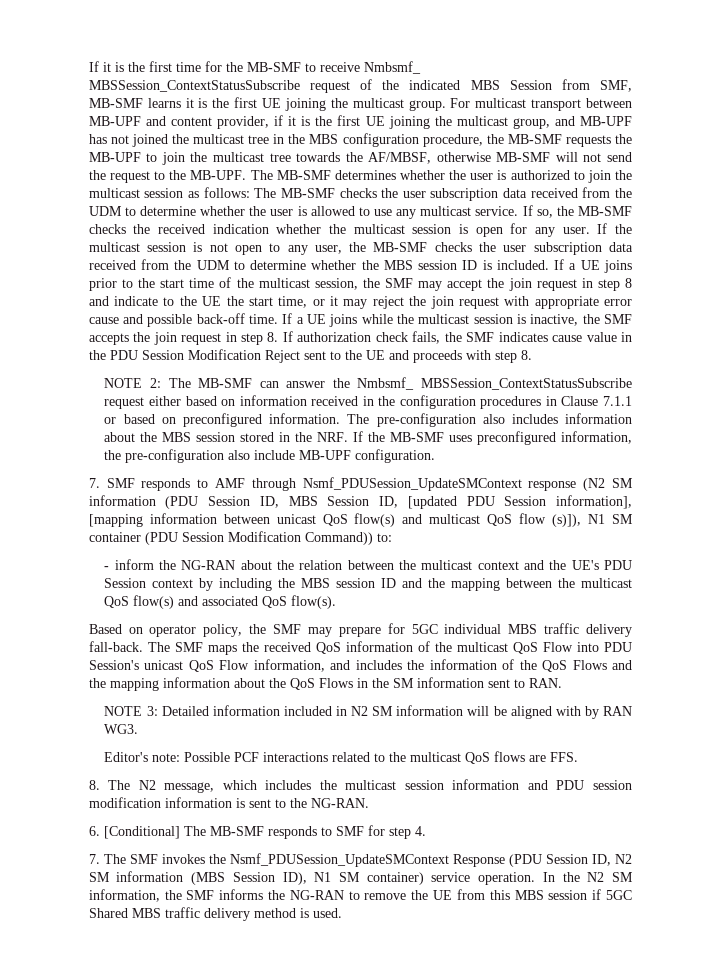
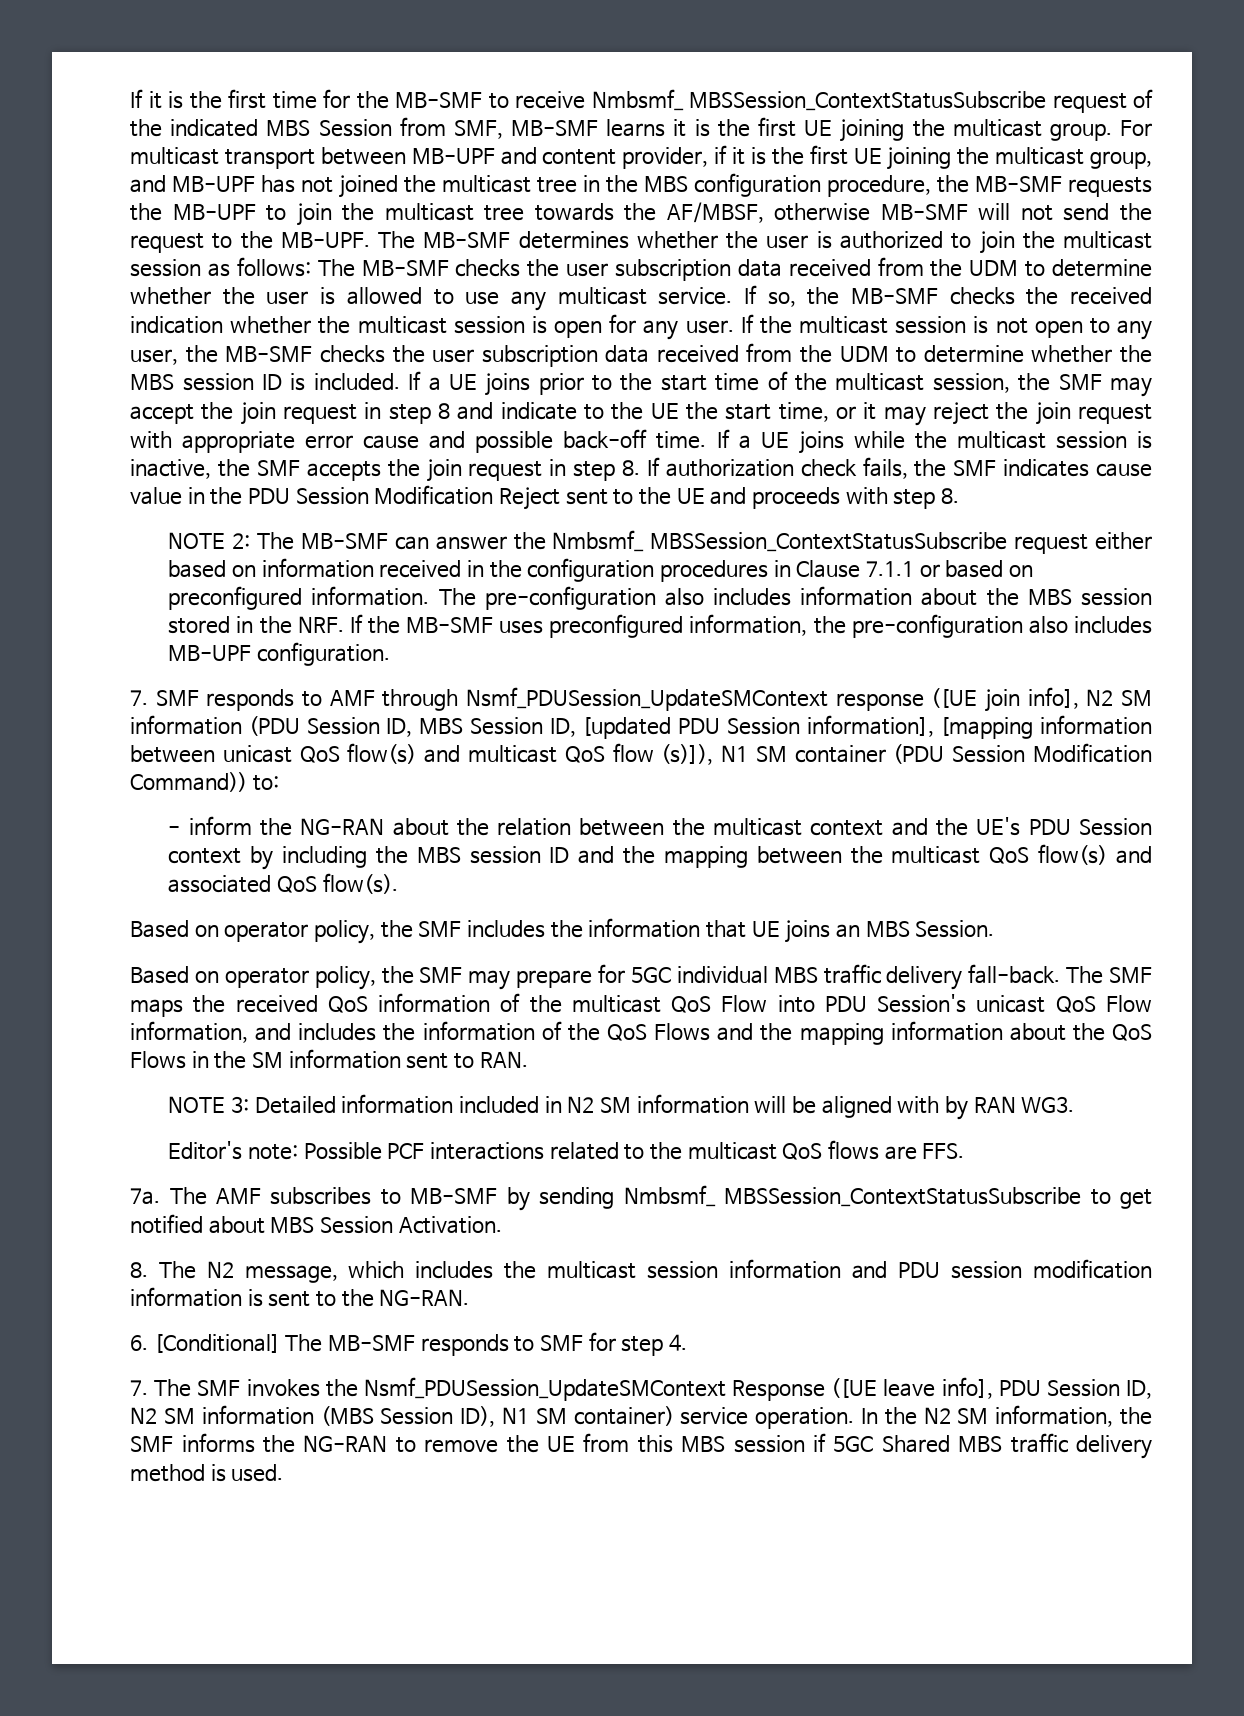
- The pre-configuration also includes information about the MBS session stored in the NRF. If the MB-SMF uses preconfigured information, the pre-configuration also include MB-UPF configuration.
+ The pre-configuration also includes information about the MBS session stored in the NRF. If the MB-SMF uses preconfigured information, the pre-configuration also includes MB-UPF configuration.
- 7. SMF responds to AMF through Nsmf_PDUSession_UpdateSMContext response (N2 SM information (PDU Session ID, MBS Session ID, [updated PDU Session information], [mapping information between unicast QoS flow(s) and multicast QoS flow (s)]), N1 SM container (PDU Session Modification Command)) to:
+ 7. SMF responds to AMF through Nsmf_PDUSession_UpdateSMContext response ([UE join info], N2 SM information (PDU Session ID, MBS Session ID, [updated PDU Session information], [mapping information between unicast QoS flow(s) and multicast QoS flow (s)]), N1 SM container (PDU Session Modification Command)) to:
+ Based on operator policy, the SMF includes the information that UE joins an MBS Session.
+ 7a. The AMF subscribes to MB-SMF by sending Nmbsmf_ MBSSession_ContextStatusSubscribe to get notified about MBS Session Activation.
- 7. The SMF invokes the Nsmf_PDUSession_UpdateSMContext Response (PDU Session ID, N2 SM information (MBS Session ID), N1 SM container) service operation.
+ 7. The SMF invokes the Nsmf_PDUSession_UpdateSMContext Response ([UE leave info], PDU Session ID, N2 SM information (MBS Session ID), N1 SM container) service operation.

